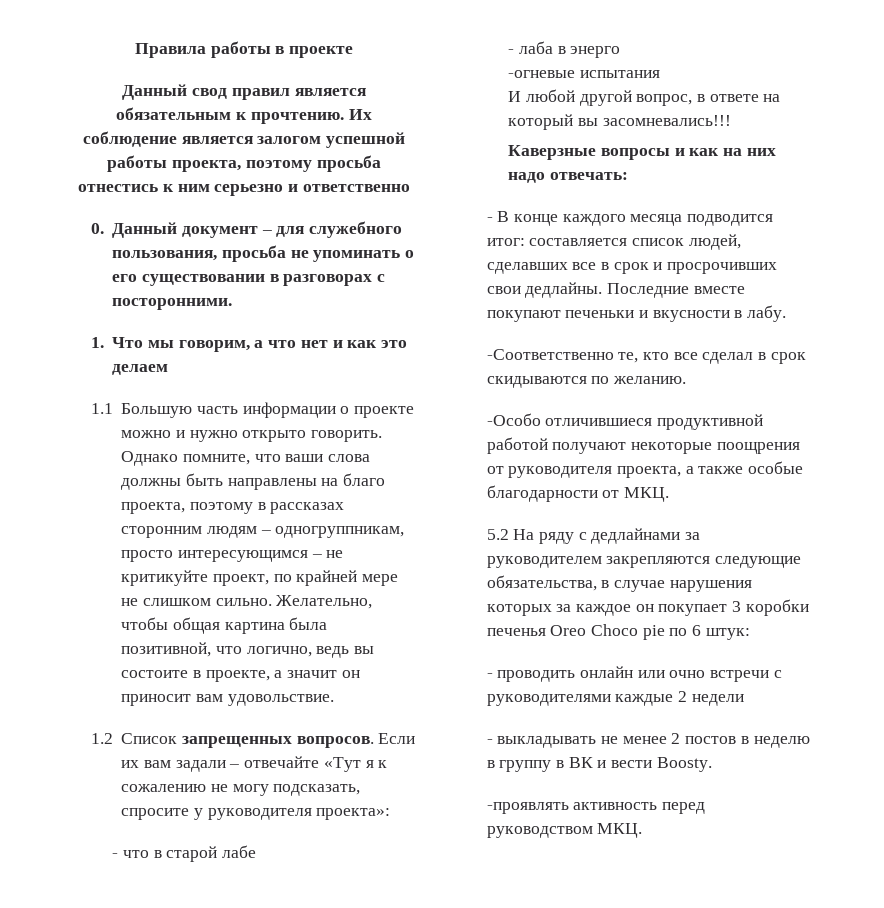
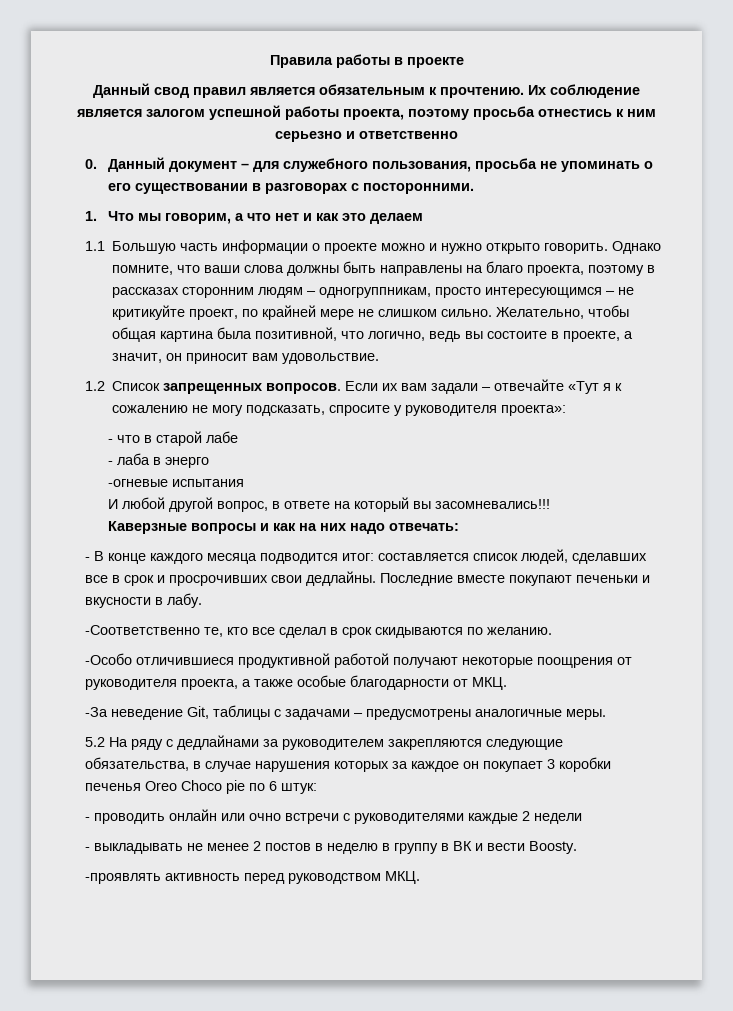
- Желательно, чтобы общая картина была позитивной, что логично, ведь вы состоите в проекте, а значит он приносит вам удовольствие.
+ Желательно, чтобы общая картина была позитивной, что логично, ведь вы состоите в проекте, а значит, он приносит вам удовольствие.
+ -За неведение Git, таблицы с задачами – предусмотрены аналогичные меры.

